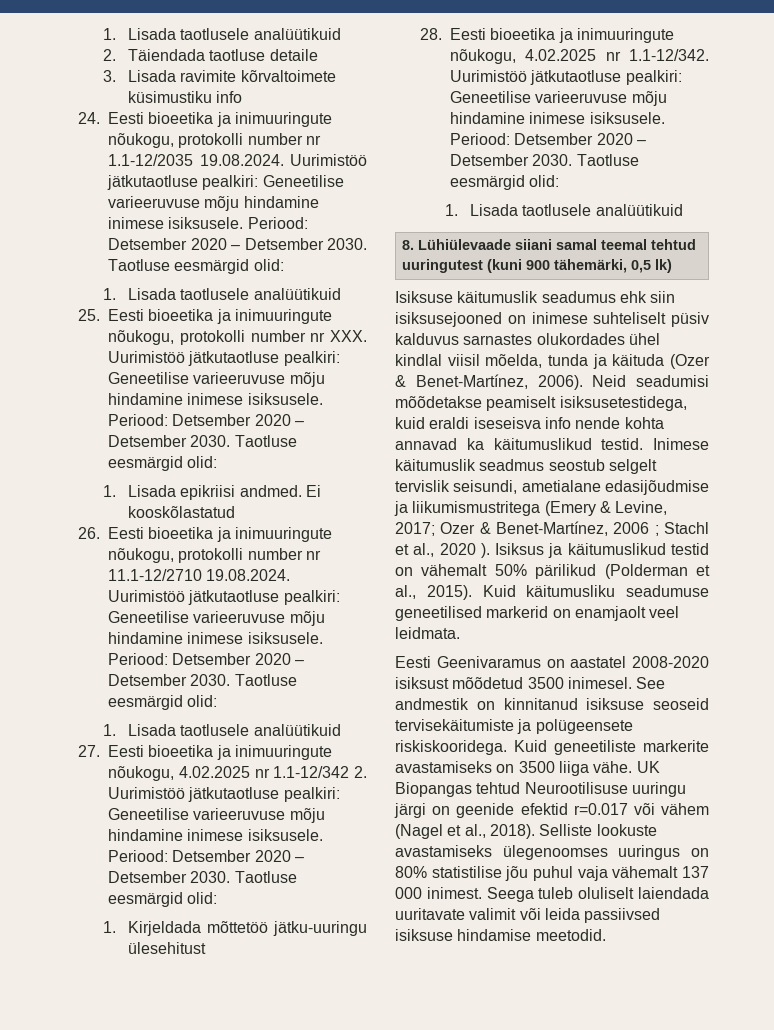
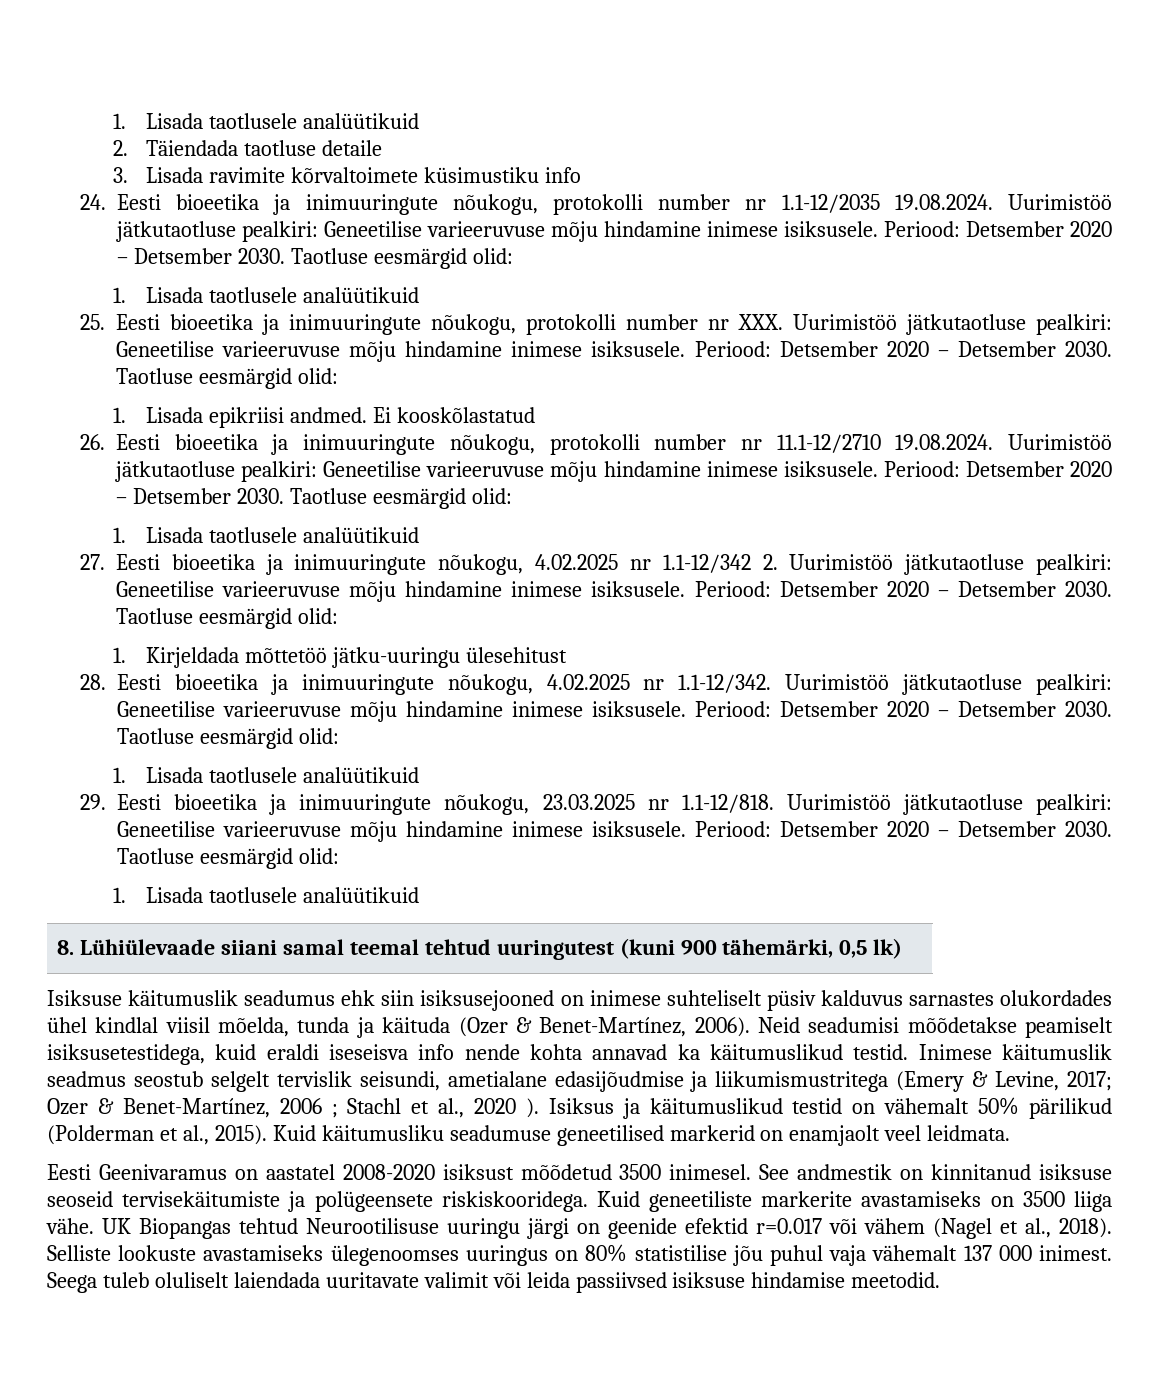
+ 29. Eesti bioeetika ja inimuuringute nõukogu, 23.03.2025 nr 1.1-12/818. Uurimistöö jätkutaotluse pealkiri: Geneetilise varieeruvuse mõju hindamine inimese isiksusele. Periood: Detsember 2020 – Detsember 2030. Taotluse eesmärgid olid:
+ 1. Lisada taotlusele analüütikuid

